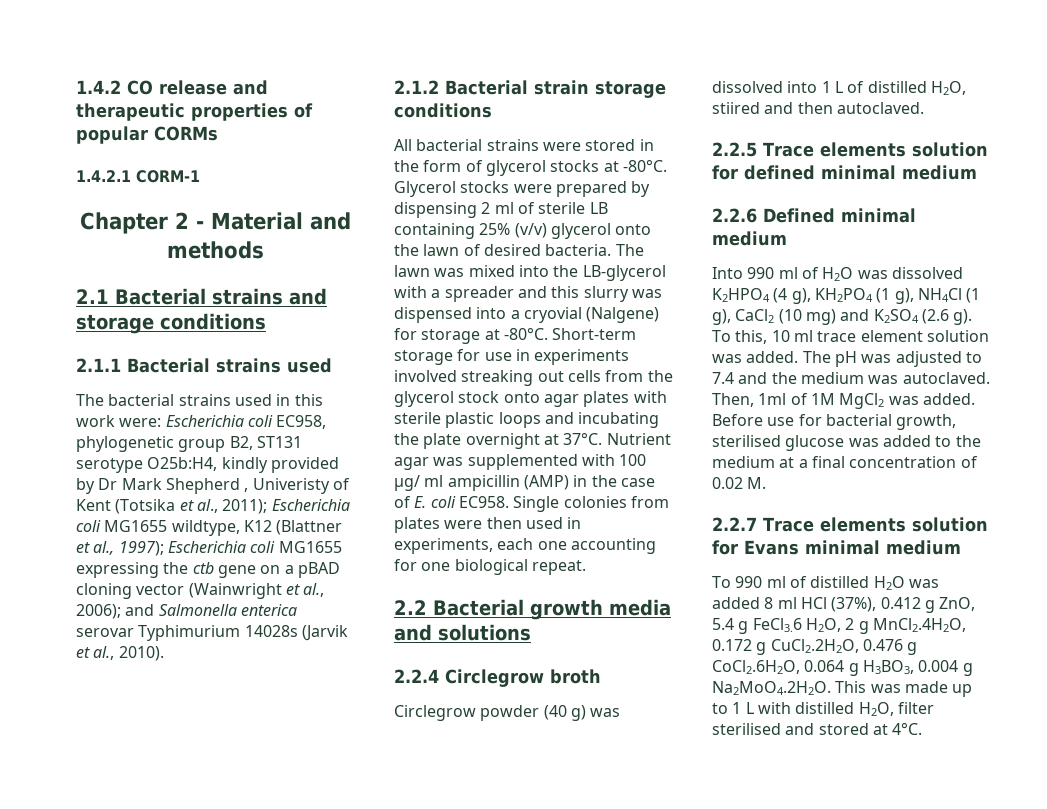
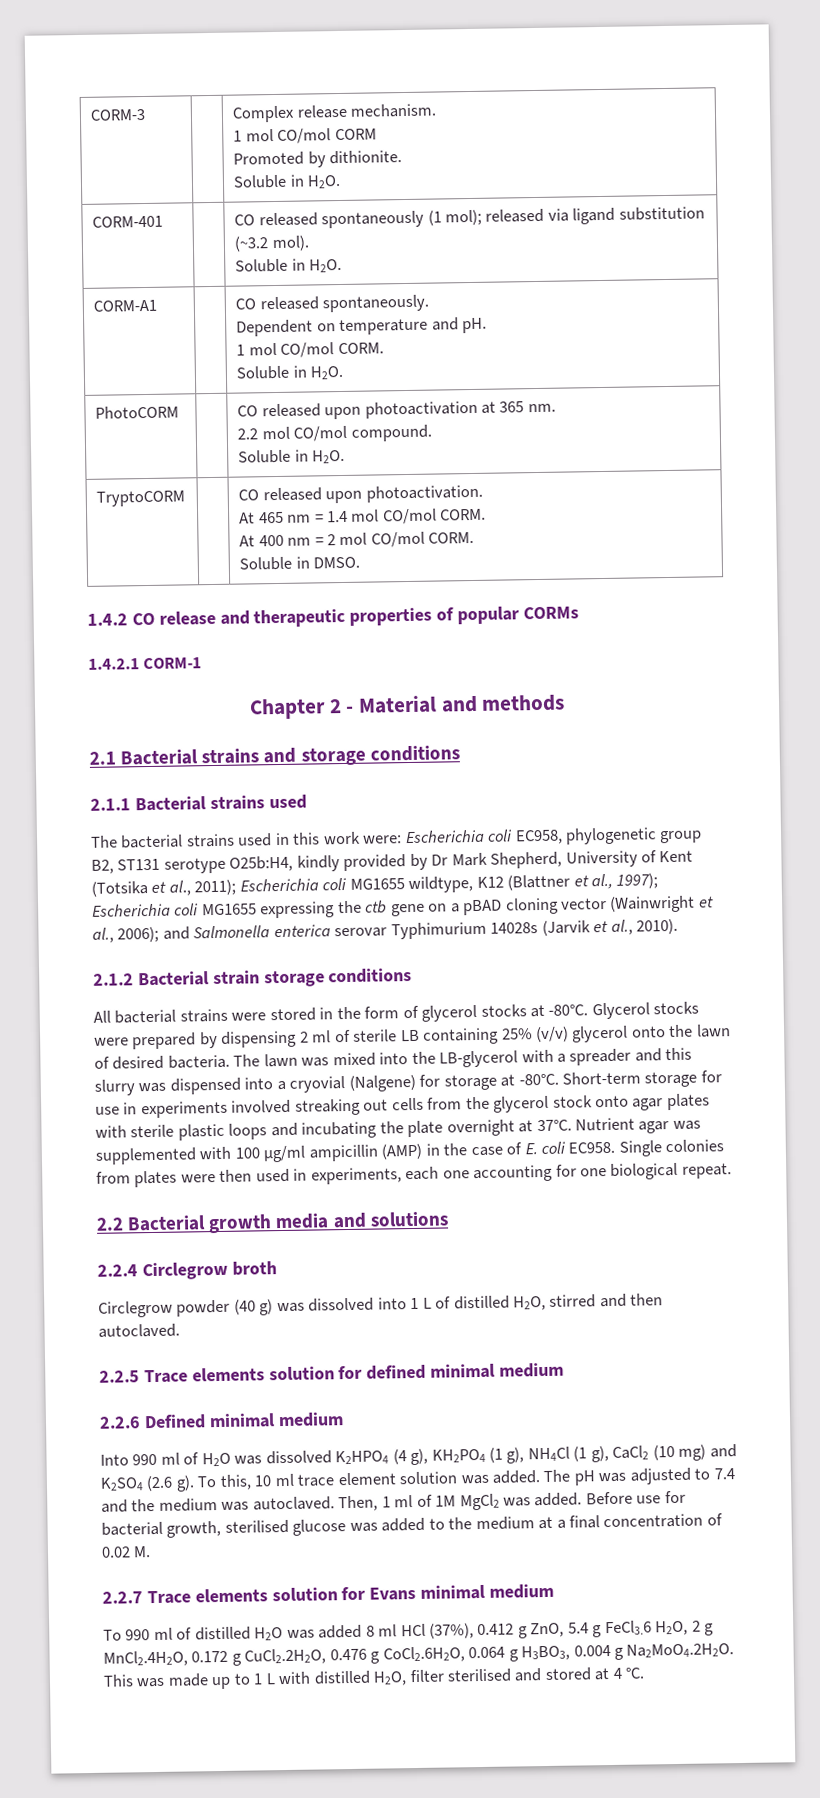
+ CORM-3 | | Complex release mechanism.
+ 1 mol CO/mol CORM
+ Promoted by dithionite.
+ Soluble in H2O.
+ CORM-401 | | CO released spontaneously (1 mol); released via ligand substitution (~3.2 mol).
+ Soluble in H2O.
+ CORM-A1 | | CO released spontaneously.
+ Dependent on temperature and pH.
+ 1 mol CO/mol CORM.
+ Soluble in H2O.
+ PhotoCORM | | CO released upon photoactivation at 365 nm.
+ 2.2 mol CO/mol compound.
+ Soluble in H2O.
+ TryptoCORM | | CO released upon photoactivation.
+ At 465 nm = 1.4 mol CO/mol CORM.
+ At 400 nm = 2 mol CO/mol CORM.
+ Soluble in DMSO.
- Escherichia coli EC958, phylogenetic group B2, ST131 serotype O25b:H4, kindly provided by Dr Mark Shepherd , Univeristy of Kent (Totsika et al., 2011);
+ Escherichia coli EC958, phylogenetic group B2, ST131 serotype O25b:H4, kindly provided by Dr Mark Shepherd, University of Kent (Totsika et al., 2011);
- Nutrient agar was supplemented with 100 μg/ ml ampicillin (AMP) in the case of E. coli EC958.
+ Nutrient agar was supplemented with 100 μg/ml ampicillin (AMP) in the case of E. coli EC958.
- Circlegrow powder (40 g) was dissolved into 1 L of distilled H2O, stiired and then autoclaved.
+ Circlegrow powder (40 g) was dissolved into 1 L of distilled H2O, stirred and then autoclaved.
- Then, 1ml of 1M MgCl2 was added.
+ Then, 1 ml of 1M MgCl2 was added.
- To 990 ml of distilled H2O was added 8 ml HCl (37%), 0.412 g ZnO, 5.4 g FeCl3.6 H2O, 2 g MnCl2.4H2O, 0.172 g CuCl2.2H2O, 0.476 g CoCl2.6H2O, 0.064 g H3BO3, 0.004 g Na2MoO4.2H2O. This was made up to 1 L with distilled H2O, filter sterilised and stored at 4°C.
+ To 990 ml of distilled H2O was added 8 ml HCl (37%), 0.412 g ZnO, 5.4 g FeCl3.6 H2O, 2 g MnCl2.4H2O, 0.172 g CuCl2.2H2O, 0.476 g CoCl2.6H2O, 0.064 g H3BO3, 0.004 g Na2MoO4.2H2O. This was made up to 1 L with distilled H2O, filter sterilised and stored at 4 °C.

